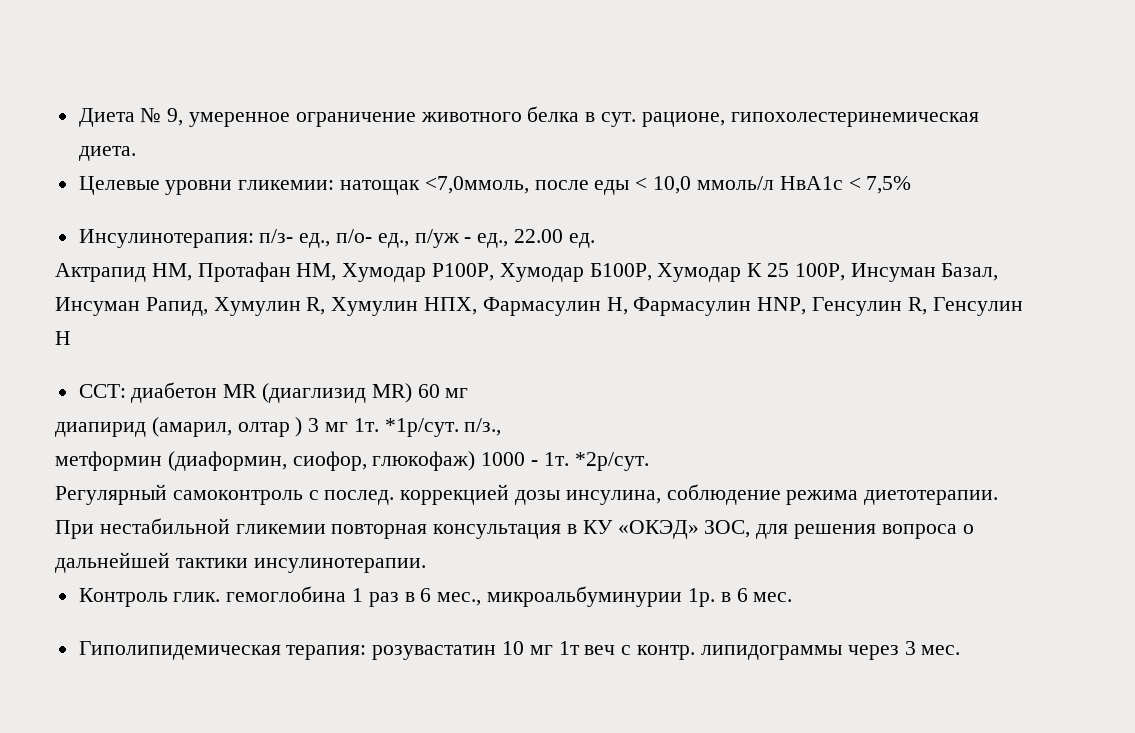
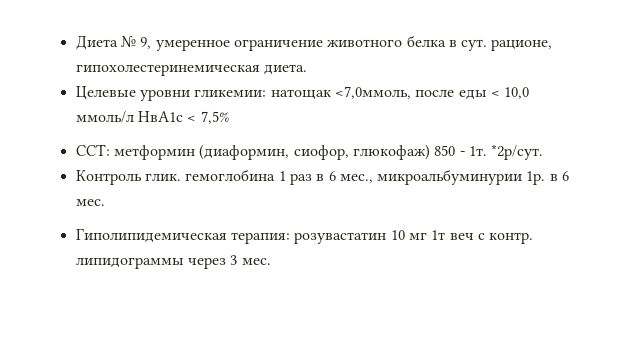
- Инсулинотерапия: п/з- ед., п/о- ед., п/уж - ед., 22.00 ед.
- Актрапид НМ, Протафан НМ, Хумодар Р100Р, Хумодар Б100Р, Хумодар К 25 100Р, Инсуман Базал, Инсуман Рапид, Хумулин R, Хумулин НПХ, Фармасулин Н, Фармасулин НNР, Генсулин R, Генсулин Н
- ССТ: диабетон МR (диаглизид МR) 60 мг
- диапирид (амарил, олтар ) 3 мг 1т. *1р/сут. п/з.,
- метформин (диаформин, сиофор, глюкофаж) 1000 - 1т.
+ ССТ: метформин (диаформин, сиофор, глюкофаж) 850 - 1т.
- Регулярный самоконтроль с послед. коррекцией дозы инсулина, соблюдение режима диетотерапии. При нестабильной гликемии повторная консультация в КУ «ОКЭД» ЗОС, для решения вопроса о дальнейшей тактики инсулинотерапии.

